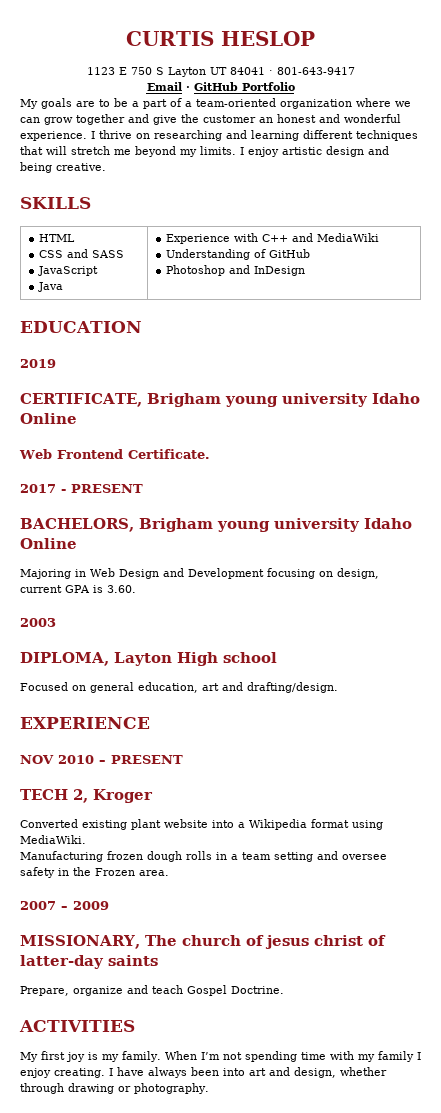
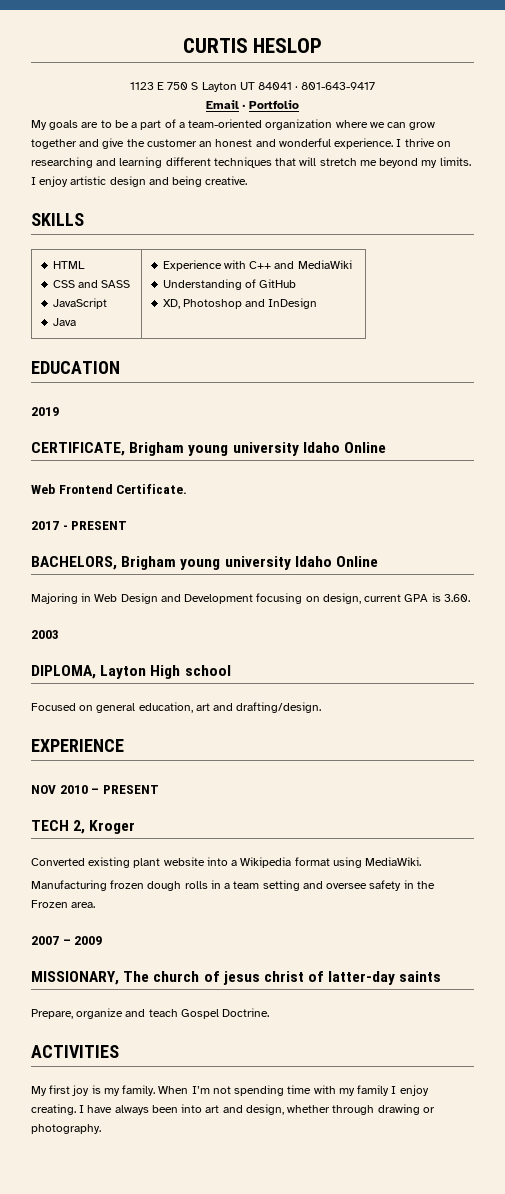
- Email · GitHub Portfolio
+ Email · Portfolio
  HTML
  CSS and SASS
  JavaScript
  Java | Experience with C++ and MediaWiki
  Understanding of GitHub
- Photoshop and InDesign
+ XD, Photoshop and InDesign

